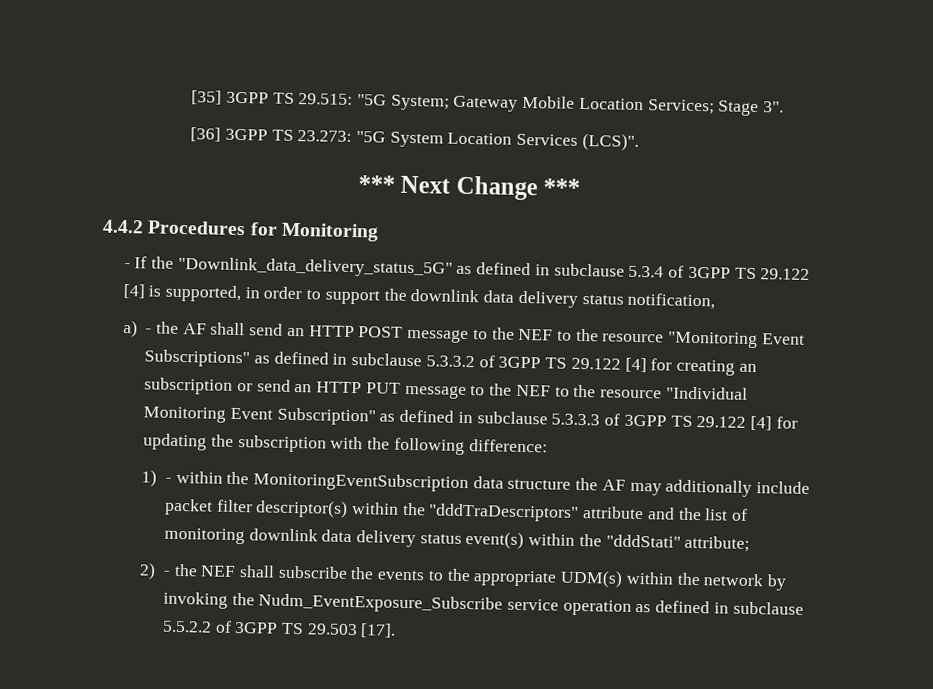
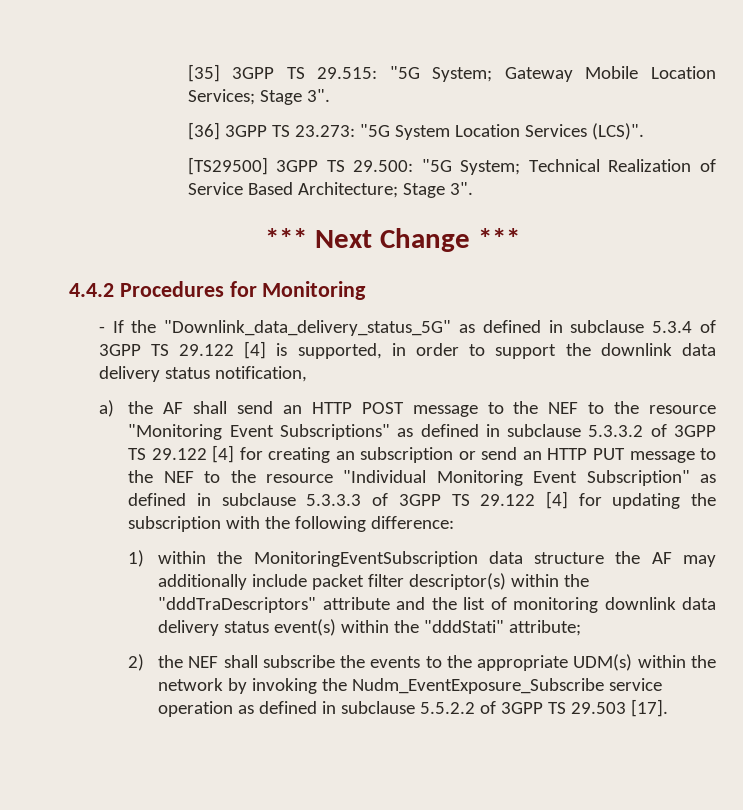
+ [TS29500] 3GPP TS 29.500: "5G System; Technical Realization of Service Based Architecture; Stage 3".
- a) - the AF shall send an HTTP POST message to the NEF to the resource "Monitoring Event Subscriptions" as defined in subclause 5.3.3.2 of 3GPP TS 29.122 [4] for creating an subscription or send an HTTP PUT message to the NEF to the resource "Individual Monitoring Event Subscription" as defined in subclause 5.3.3.3 of 3GPP TS 29.122 [4] for updating the subscription with the following difference:
+ a) the AF shall send an HTTP POST message to the NEF to the resource "Monitoring Event Subscriptions" as defined in subclause 5.3.3.2 of 3GPP TS 29.122 [4] for creating an subscription or send an HTTP PUT message to the NEF to the resource "Individual Monitoring Event Subscription" as defined in subclause 5.3.3.3 of 3GPP TS 29.122 [4] for updating the subscription with the following difference:
- 1) - within the MonitoringEventSubscription data structure the AF may additionally include packet filter descriptor(s) within the "dddTraDescriptors" attribute and the list of monitoring downlink data delivery status event(s) within the "dddStati" attribute;
+ 1) within the MonitoringEventSubscription data structure the AF may additionally include packet filter descriptor(s) within the "dddTraDescriptors" attribute and the list of monitoring downlink data delivery status event(s) within the "dddStati" attribute;
- 2) - the NEF shall subscribe the events to the appropriate UDM(s) within the network by invoking the Nudm_EventExposure_Subscribe service operation as defined in subclause 5.5.2.2 of 3GPP TS 29.503 [17].
+ 2) the NEF shall subscribe the events to the appropriate UDM(s) within the network by invoking the Nudm_EventExposure_Subscribe service operation as defined in subclause 5.5.2.2 of 3GPP TS 29.503 [17].

